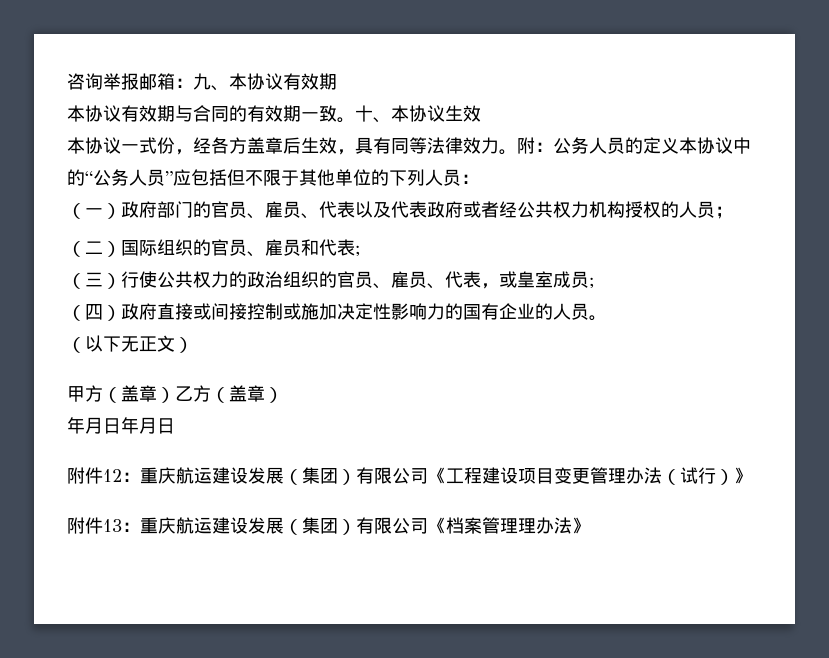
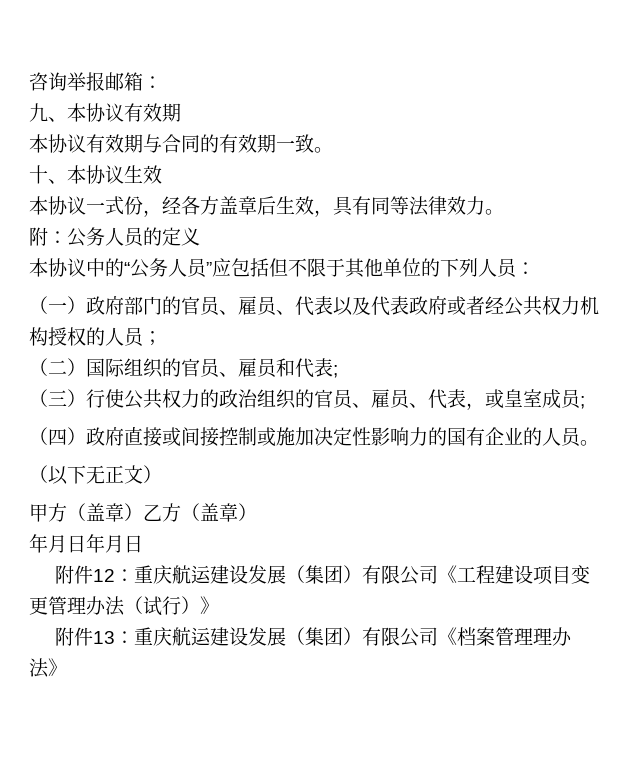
- 咨询举报邮箱：九、本协议有效期
+ 咨询举报邮箱：
+ 九、本协议有效期
- 本协议有效期与合同的有效期一致。十、本协议生效
+ 本协议有效期与合同的有效期一致。
+ 十、本协议生效
- 本协议一式份，经各方盖章后生效，具有同等法律效力。附：公务人员的定义本协议中的“公务人员”应包括但不限于其他单位的下列人员：
+ 本协议一式份，经各方盖章后生效，具有同等法律效力。
+ 附：公务人员的定义
+ 本协议中的“公务人员”应包括但不限于其他单位的下列人员：

